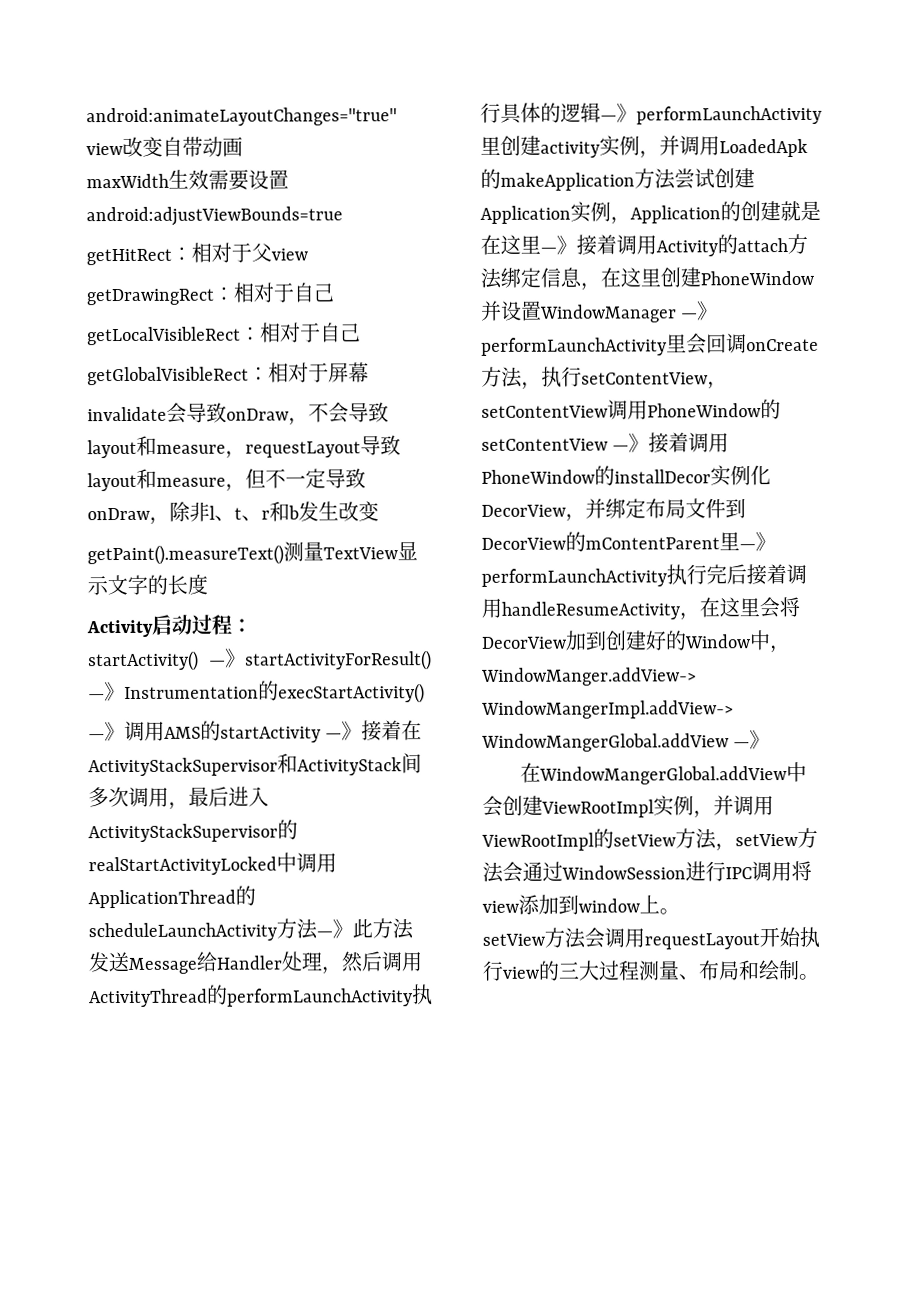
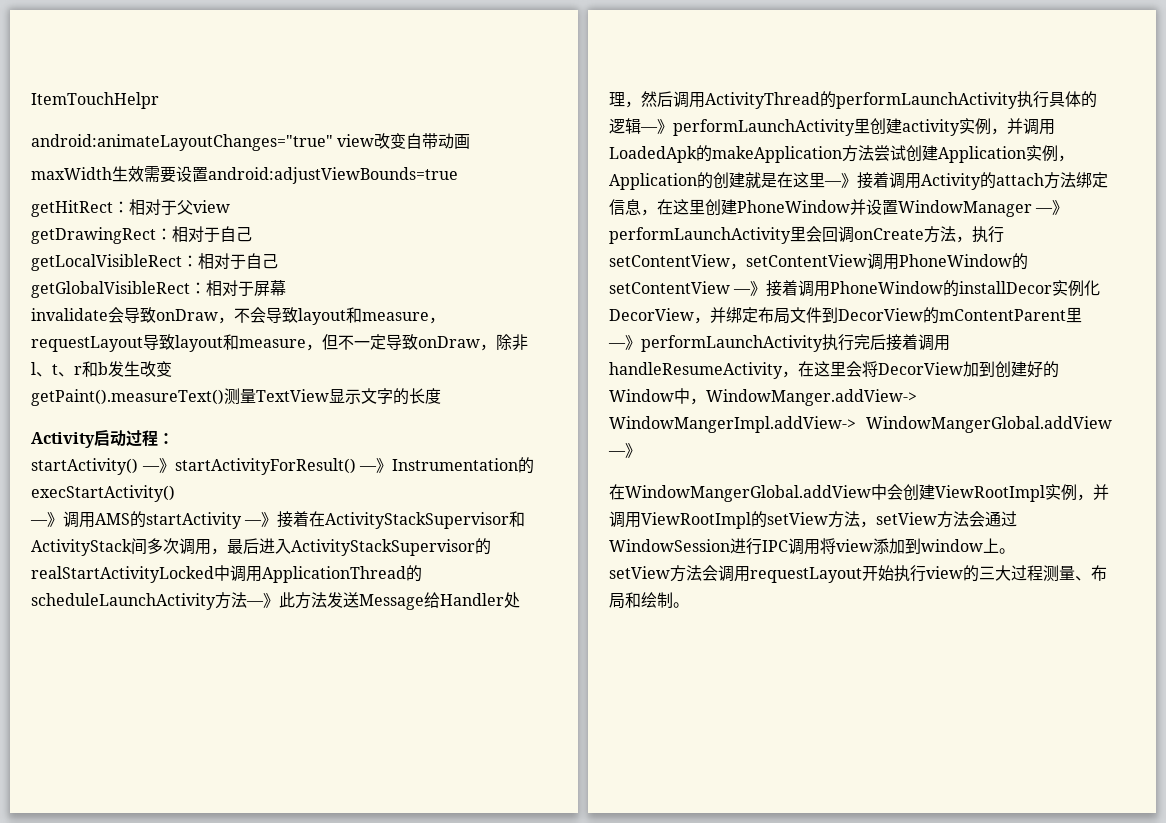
+ ItemTouchHelpr

